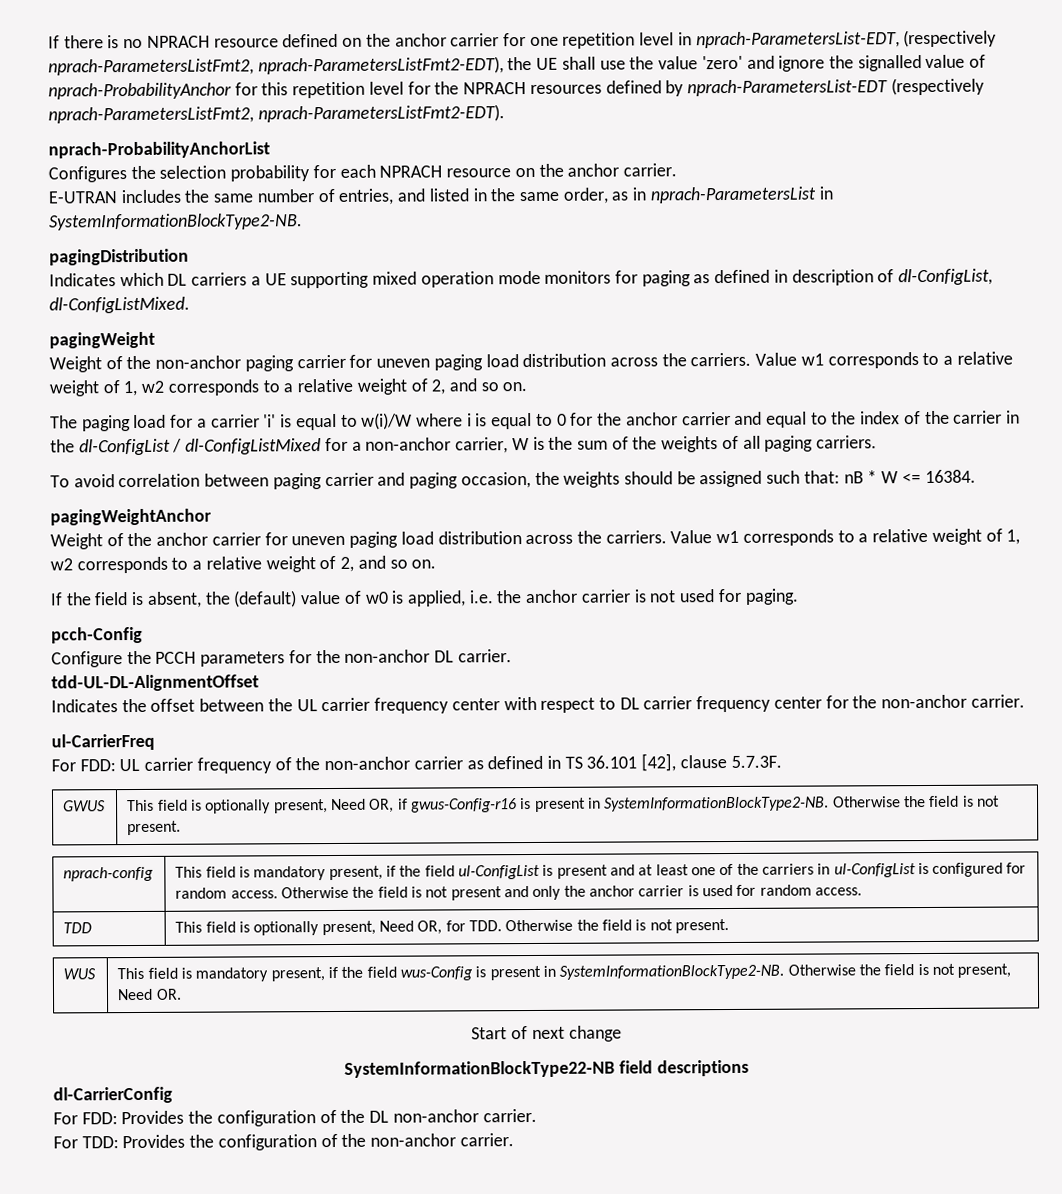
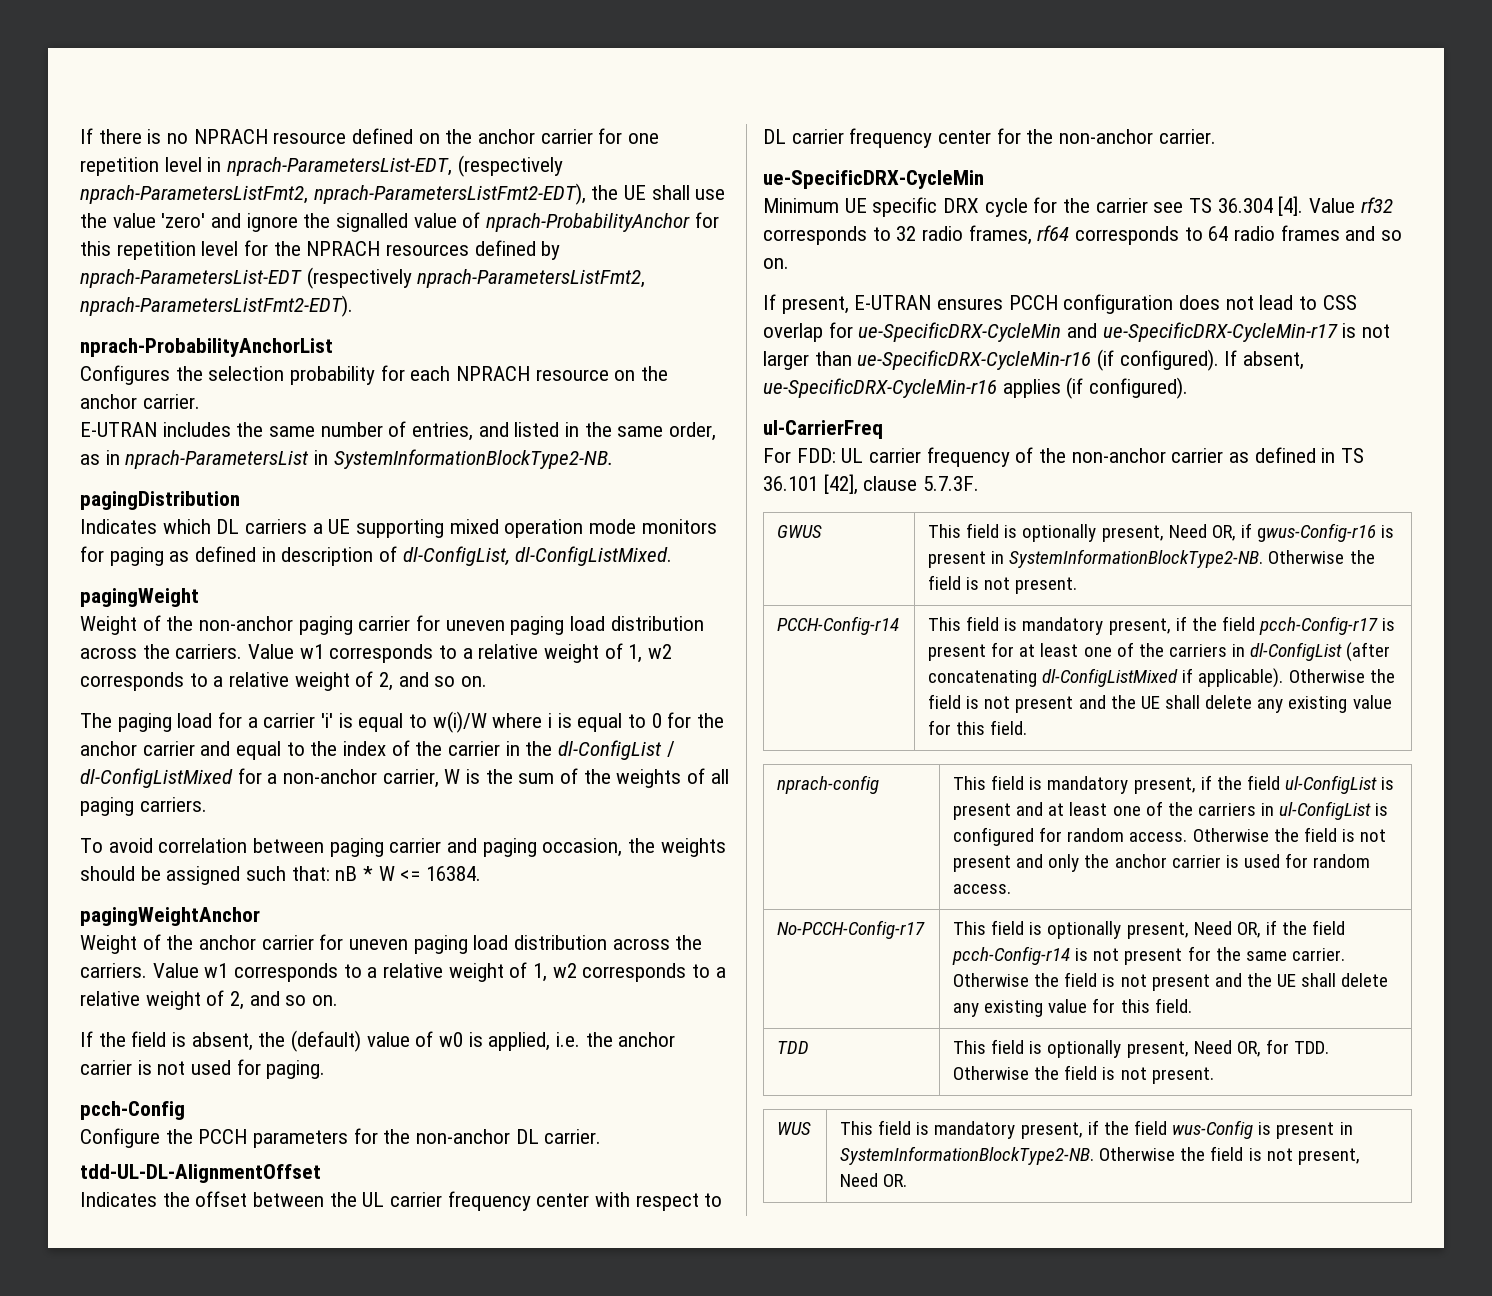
  Indicates the offset between the UL carrier frequency center with respect to DL carrier frequency center for the non-anchor carrier.
+ ue-SpecificDRX-CycleMin
+ Minimum UE specific DRX cycle for the carrier see TS 36.304 [4]. Value rf32 corresponds to 32 radio frames, rf64 corresponds to 64 radio frames and so on.
+ If present, E-UTRAN ensures PCCH configuration does not lead to CSS overlap for ue-SpecificDRX-CycleMin and ue-SpecificDRX-CycleMin-r17 is not larger than ue-SpecificDRX-CycleMin-r16 (if configured). If absent, ue-SpecificDRX-CycleMin-r16 applies (if configured).
+ PCCH-Config-r14 | This field is mandatory present, if the field pcch-Config-r17 is present for at least one of the carriers in dl-ConfigList (after concatenating dl-ConfigListMixed if applicable). Otherwise the field is not present and the UE shall delete any existing value for this field.
+ No-PCCH-Config-r17 | This field is optionally present, Need OR, if the field pcch-Config-r14 is not present for the same carrier. Otherwise the field is not present and the UE shall delete any existing value for this field.
- Start of next change
- SystemInformationBlockType22-NB field descriptions
- dl-CarrierConfig
- For FDD: Provides the configuration of the DL non-anchor carrier.
- For TDD: Provides the configuration of the non-anchor carrier.

